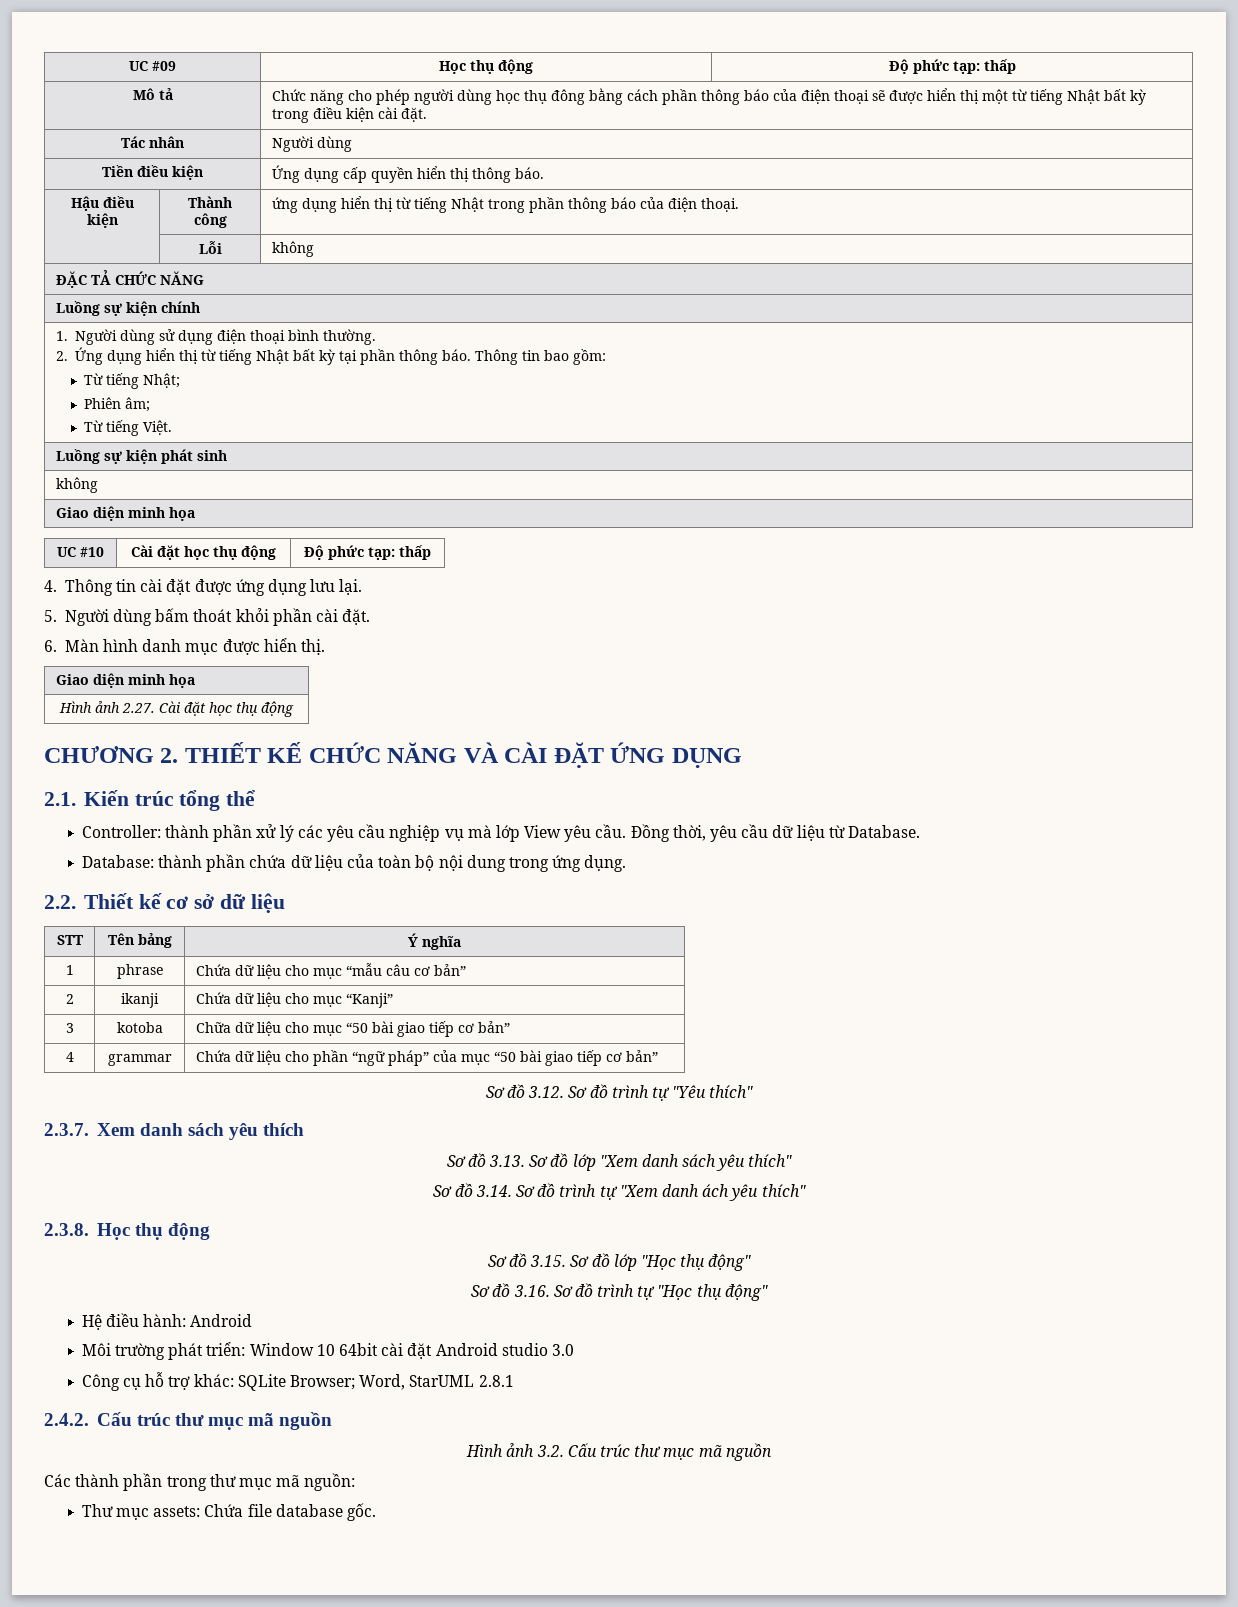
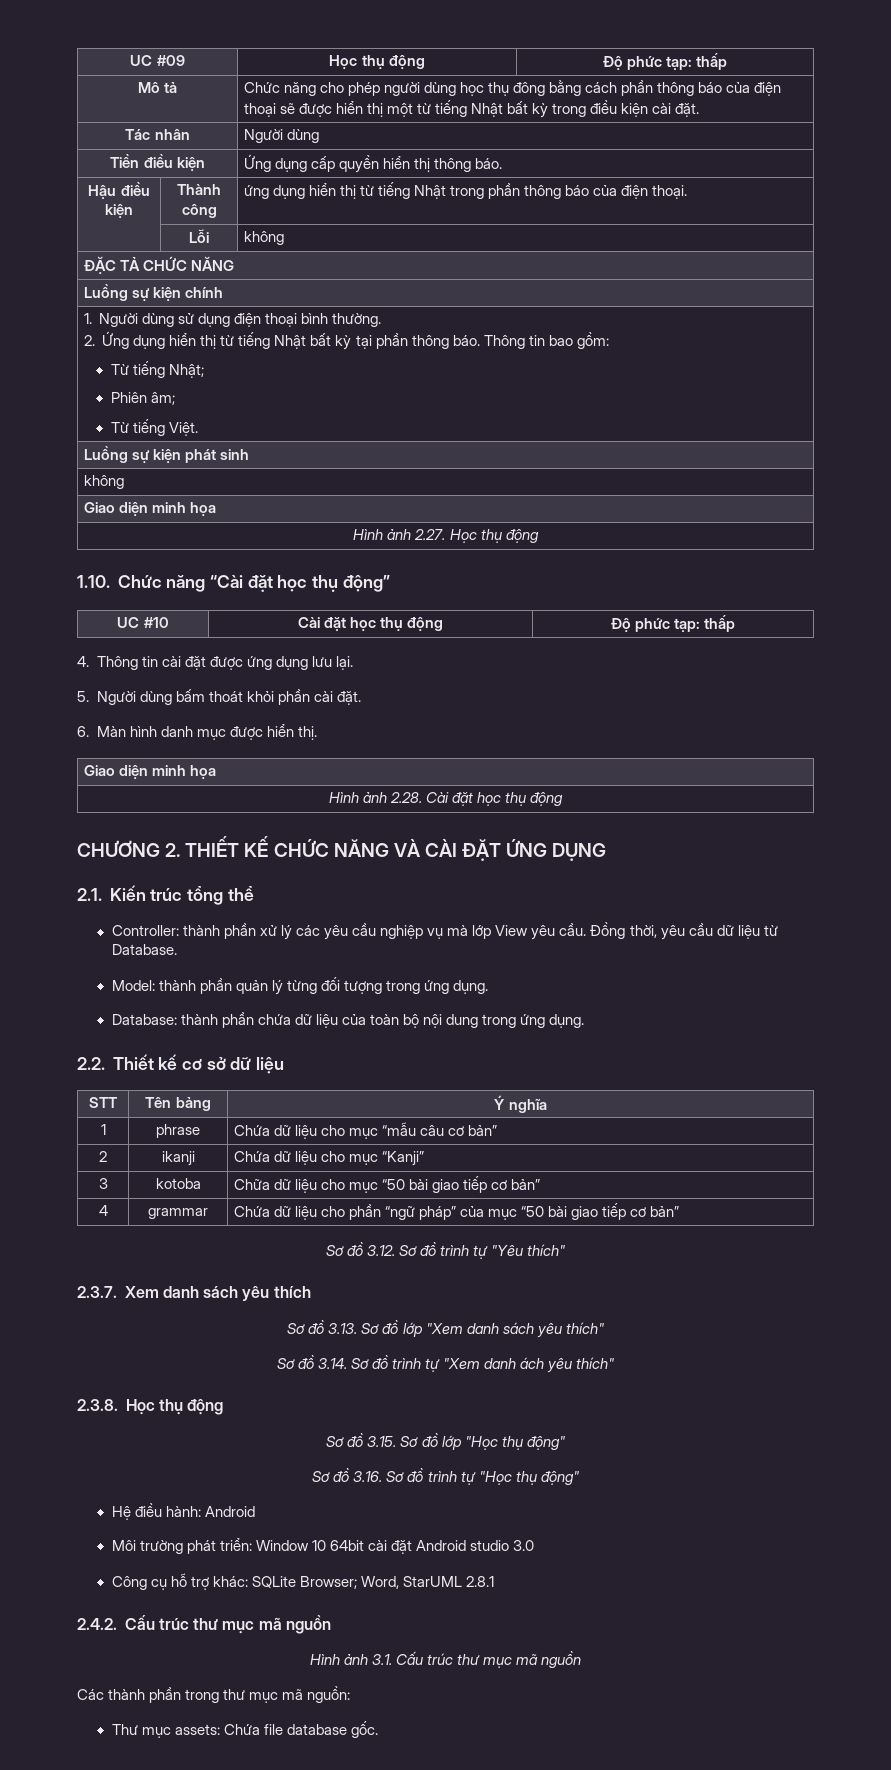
+ Hình ảnh 2.27. Học thụ động
+ 1.10. Chức năng “Cài đặt học thụ động”
- Hình ảnh 2.27. Cài đặt học thụ động
+ Hình ảnh 2.28. Cài đặt học thụ động
+ Model: thành phần quản lý từng đối tượng trong ứng dụng.
- Hình ảnh 3.2. Cấu trúc thư mục mã nguồn
+ Hình ảnh 3.1. Cấu trúc thư mục mã nguồn

